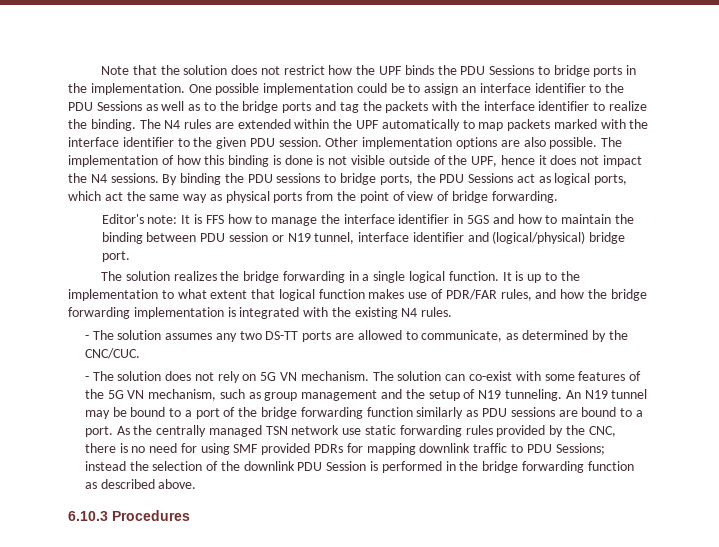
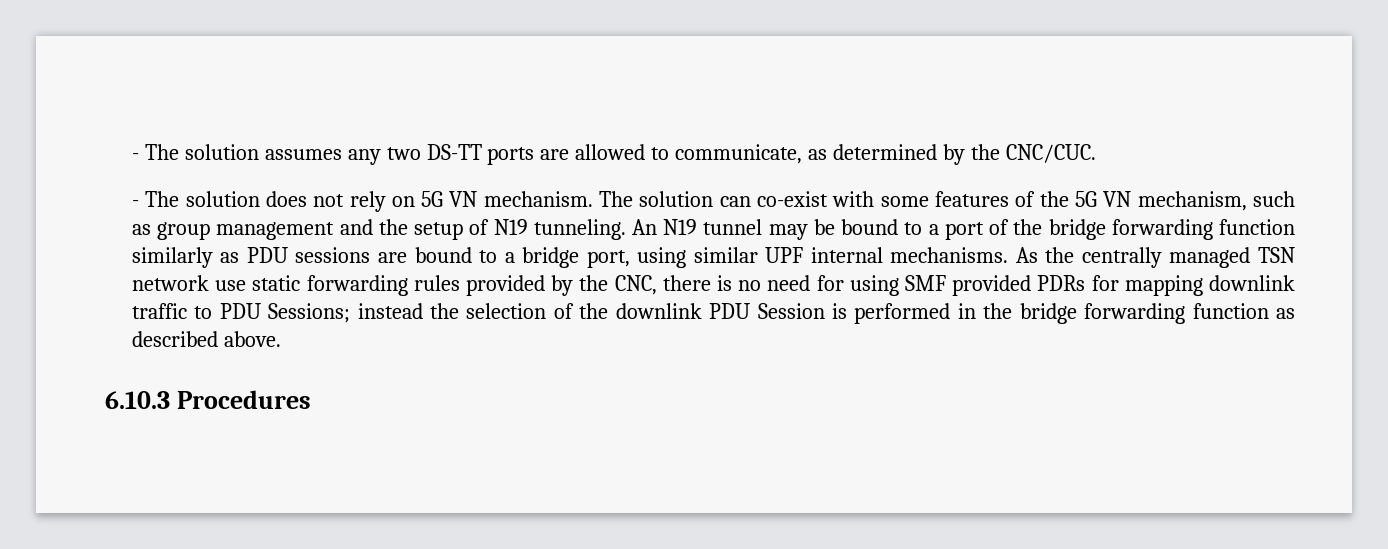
- Note that the solution does not restrict how the UPF binds the PDU Sessions to bridge ports in the implementation. One possible implementation could be to assign an interface identifier to the PDU Sessions as well as to the bridge ports and tag the packets with the interface identifier to realize the binding. The N4 rules are extended within the UPF automatically to map packets marked with the interface identifier to the given PDU session. Other implementation options are also possible. The implementation of how this binding is done is not visible outside of the UPF, hence it does not impact the N4 sessions. By binding the PDU sessions to bridge ports, the PDU Sessions act as logical ports, which act the same way as physical ports from the point of view of bridge forwarding.
- Editor's note: It is FFS how to manage the interface identifier in 5GS and how to maintain the binding between PDU session or N19 tunnel, interface identifier and (logical/physical) bridge port.
- The solution realizes the bridge forwarding in a single logical function. It is up to the implementation to what extent that logical function makes use of PDR/FAR rules, and how the bridge forwarding implementation is integrated with the existing N4 rules.
- An N19 tunnel may be bound to a port of the bridge forwarding function similarly as PDU sessions are bound to a port.
+ An N19 tunnel may be bound to a port of the bridge forwarding function similarly as PDU sessions are bound to a bridge port, using similar UPF internal mechanisms.

